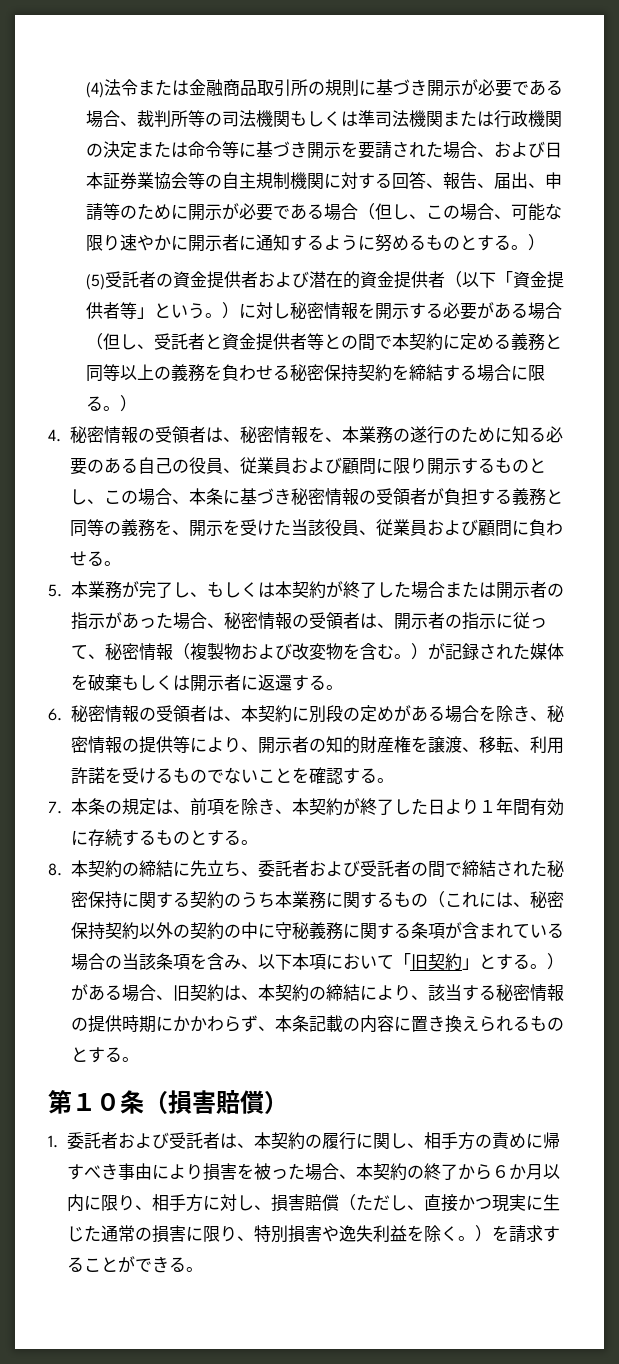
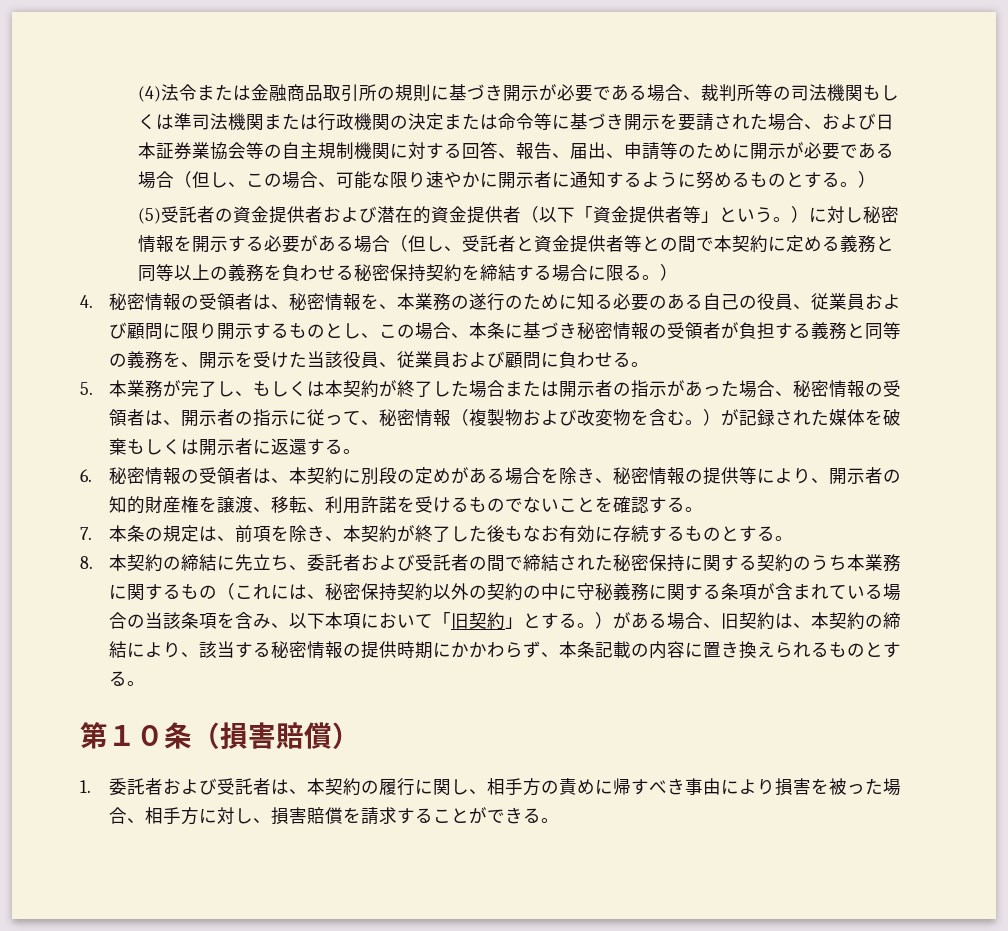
- 7.本条の規定は、前項を除き、本契約が終了した日より１年間有効に存続するものとする。
+ 7.本条の規定は、前項を除き、本契約が終了した後もなお有効に存続するものとする。
- 1.委託者および受託者は、本契約の履行に関し、相手方の責めに帰すべき事由により損害を被った場合、本契約の終了から６か月以内に限り、相手方に対し、損害賠償（ただし、直接かつ現実に生じた通常の損害に限り、特別損害や逸失利益を除く。）を請求することができる。
+ 1.委託者および受託者は、本契約の履行に関し、相手方の責めに帰すべき事由により損害を被った場合、相手方に対し、損害賠償を請求することができる。

